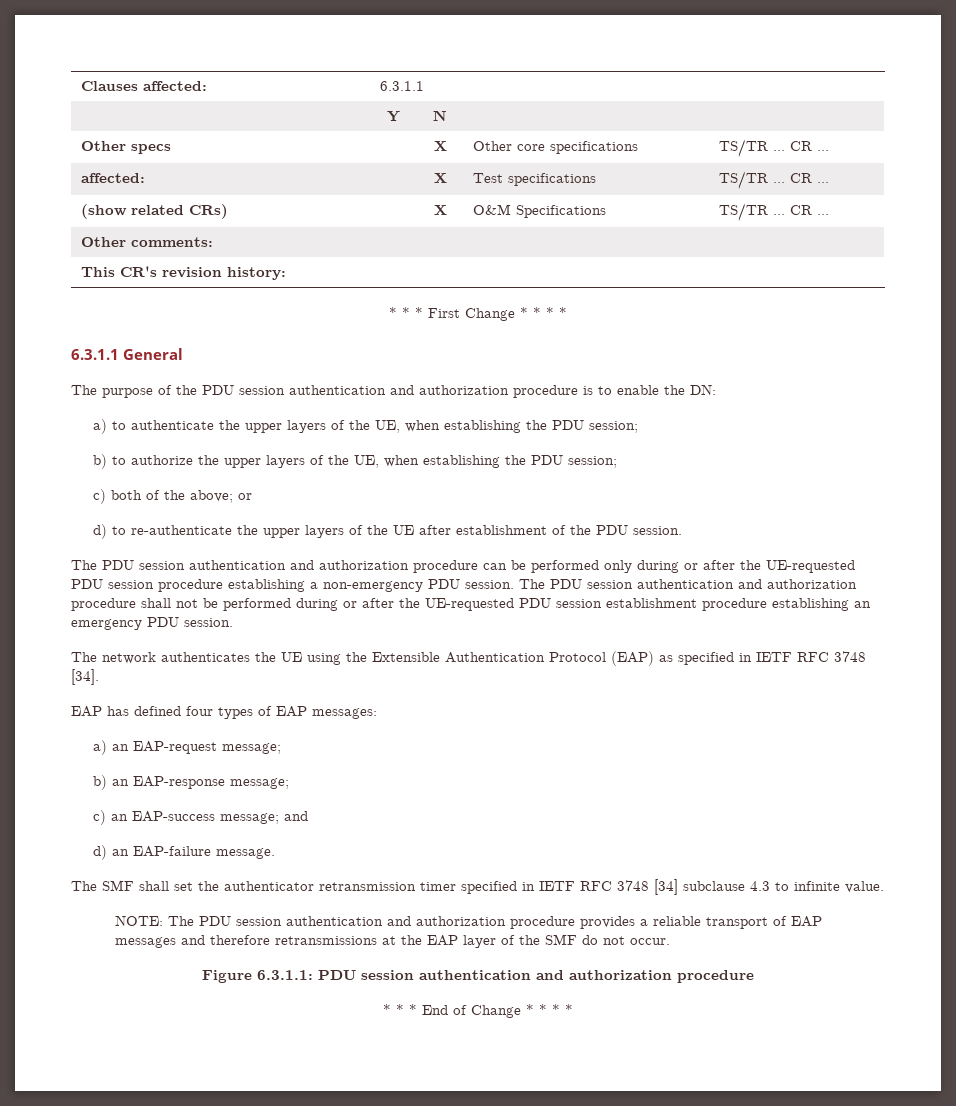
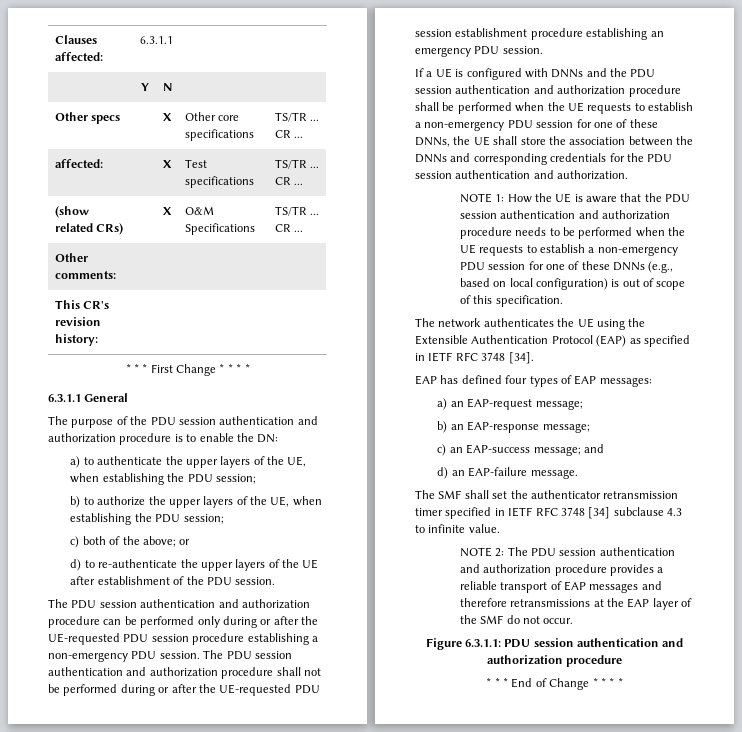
+ If a UE is configured with DNNs and the PDU session authentication and authorization procedure shall be performed when the UE requests to establish a non-emergency PDU session for one of these DNNs, the UE shall store the association between the DNNs and corresponding credentials for the PDU session authentication and authorization.
+ NOTE 1: How the UE is aware that the PDU session authentication and authorization procedure needs to be performed when the UE requests to establish a non-emergency PDU session for one of these DNNs (e.g., based on local configuration) is out of scope of this specification.
- NOTE: The PDU session authentication and authorization procedure provides a reliable transport of EAP messages and therefore retransmissions at the EAP layer of the SMF do not occur.
+ NOTE 2: The PDU session authentication and authorization procedure provides a reliable transport of EAP messages and therefore retransmissions at the EAP layer of the SMF do not occur.

